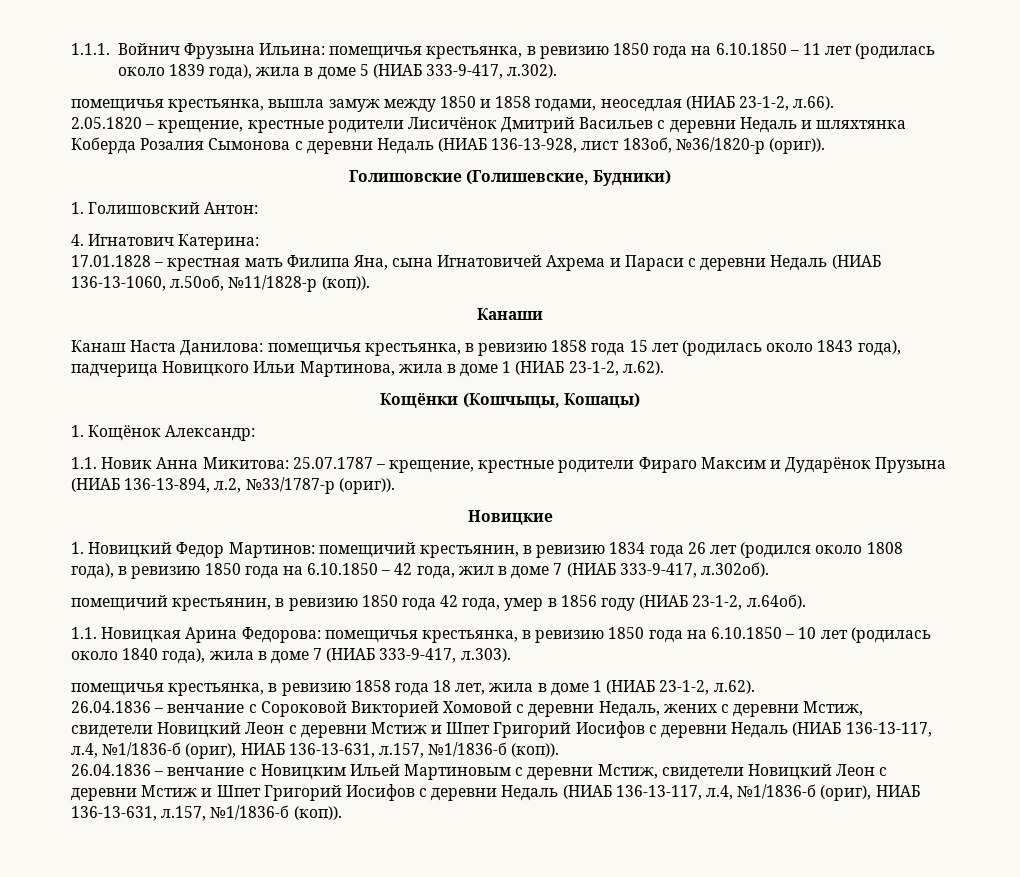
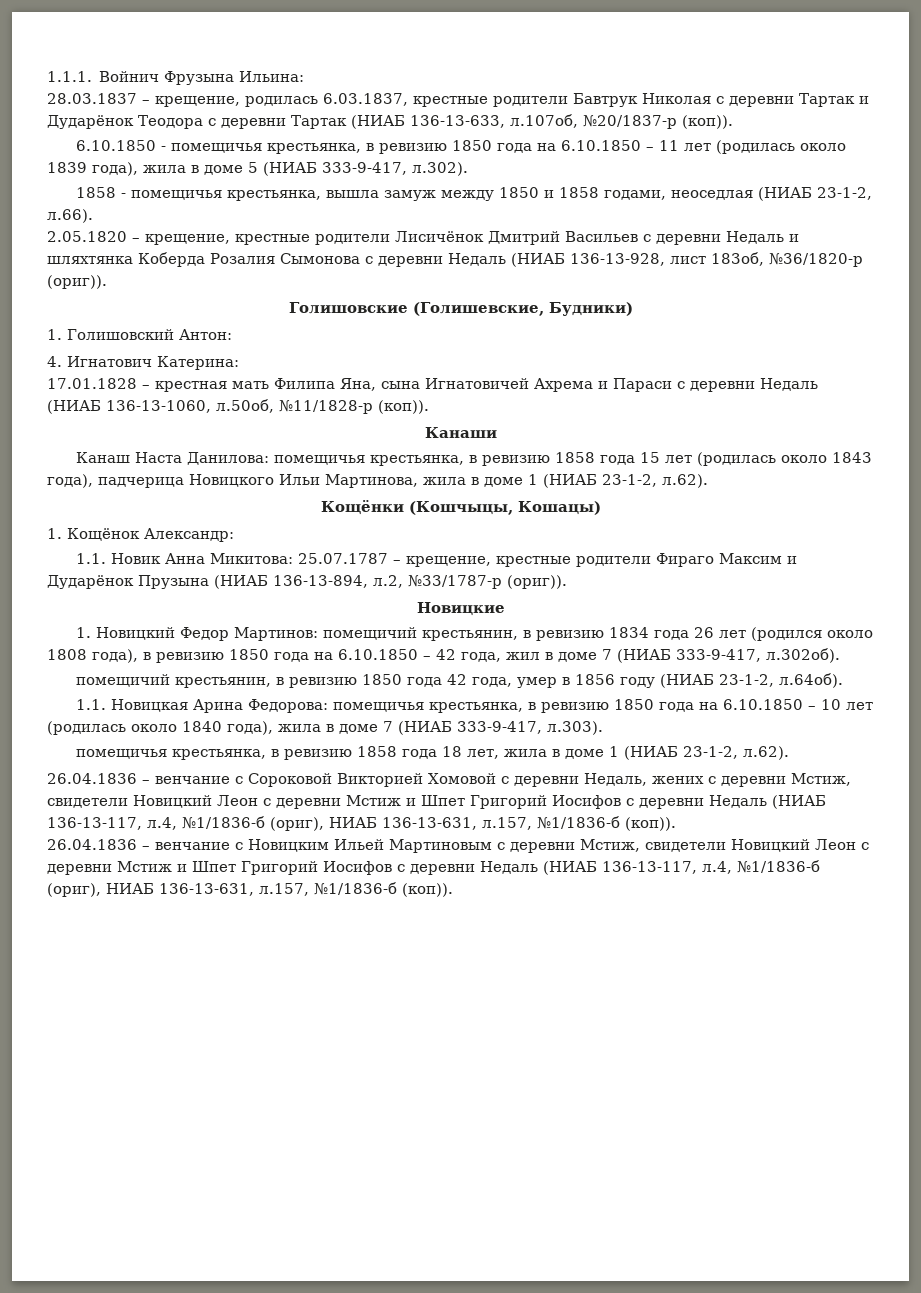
- 1.1.1. Войнич Фрузына Ильина: помещичья крестьянка, в ревизию 1850 года на 6.10.1850 – 11 лет (родилась около 1839 года), жила в доме 5 (НИАБ 333-9-417, л.302).
+ 1.1.1. Войнич Фрузына Ильина:
+ 28.03.1837 – крещение, родилась 6.03.1837, крестные родители Бавтрук Николая с деревни Тартак и Дударёнок Теодора с деревни Тартак (НИАБ 136-13-633, л.107об, №20/1837-р (коп)).
+ 6.10.1850 - помещичья крестьянка, в ревизию 1850 года на 6.10.1850 – 11 лет (родилась около 1839 года), жила в доме 5 (НИАБ 333-9-417, л.302).
- помещичья крестьянка, вышла замуж между 1850 и 1858 годами, неоседлая (НИАБ 23-1-2, л.66).
+ 1858 - помещичья крестьянка, вышла замуж между 1850 и 1858 годами, неоседлая (НИАБ 23-1-2, л.66).

